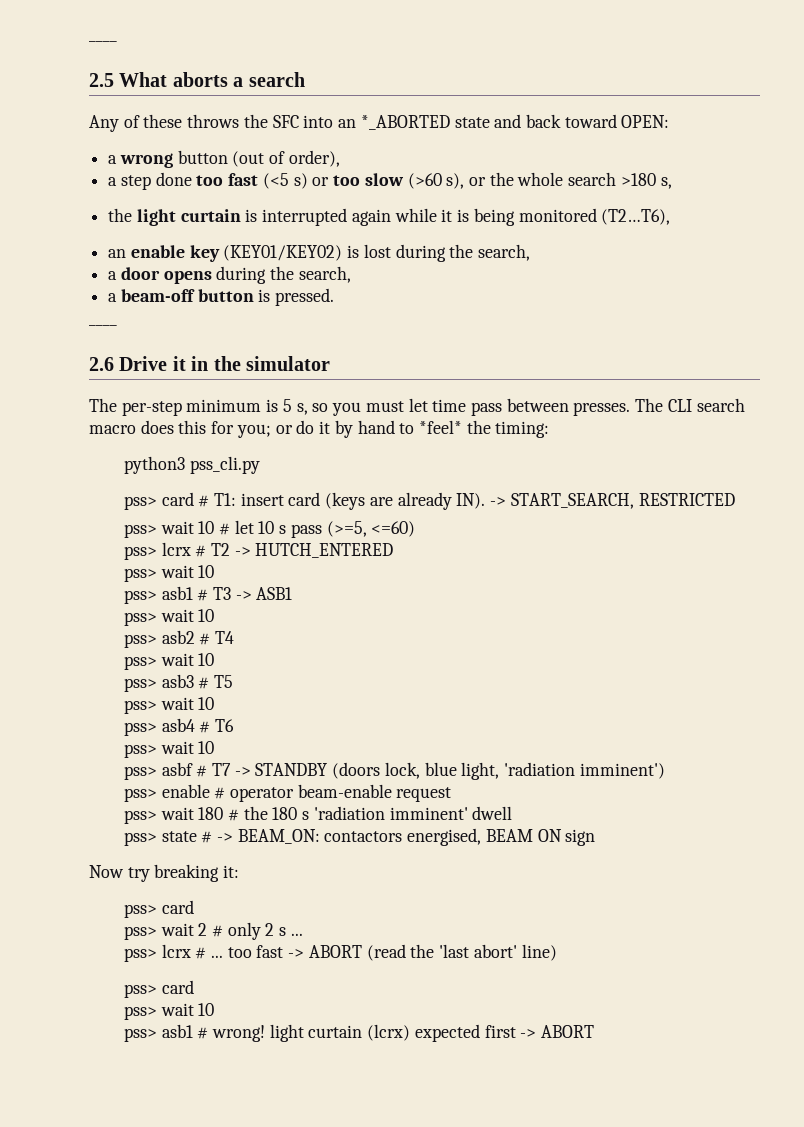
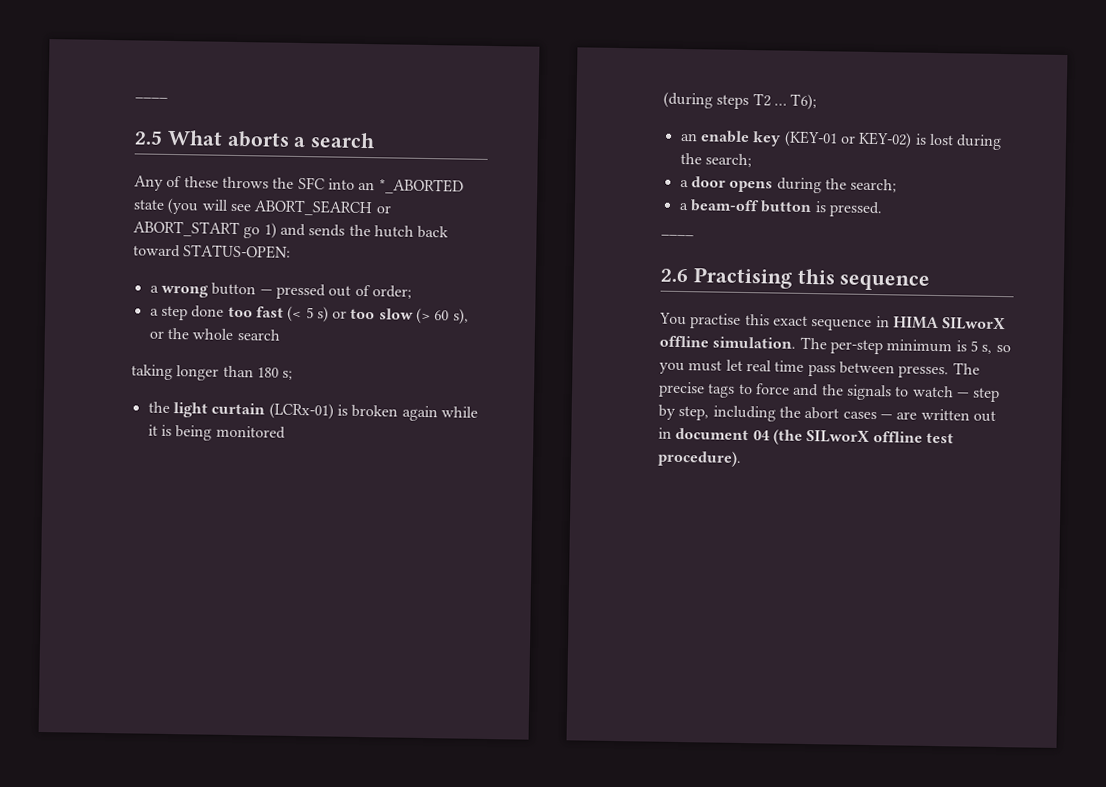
- Any of these throws the SFC into an *_ABORTED state and back toward OPEN:
+ Any of these throws the SFC into an *_ABORTED state (you will see ABORT_SEARCH or ABORT_START go 1) and sends the hutch back toward STATUS-OPEN:
- a wrong button (out of order),
+ a wrong button — pressed out of order;
- a step done too fast (<5 s) or too slow (>60 s), or the whole search >180 s,
+ a step done too fast (< 5 s) or too slow (> 60 s), or the whole search
+ taking longer than 180 s;
- the light curtain is interrupted again while it is being monitored (T2…T6),
+ the light curtain (LCRx-01) is broken again while it is being monitored
+ (during steps T2 … T6);
- an enable key (KEY01/KEY02) is lost during the search,
+ an enable key (KEY-01 or KEY-02) is lost during the search;
- a door opens during the search,
+ a door opens during the search;
- 2.6 Drive it in the simulator
- The per-step minimum is 5 s, so you must let time pass between presses.
+ 2.6 Practising this sequence
+ You practise this exact sequence in HIMA SILworX offline simulation. The per-step minimum is 5 s, so you must let real time pass between presses.
- The CLI search macro does this for you; or do it by hand to *feel* the timing:
- python3 pss_cli.py
- pss> card # T1: insert card (keys are already IN). -> START_SEARCH, RESTRICTED
- pss> wait 10 # let 10 s pass (>=5, <=60)
- pss> lcrx # T2 -> HUTCH_ENTERED
- pss> wait 10
- pss> asb1 # T3 -> ASB1
- pss> wait 10
- pss> asb2 # T4
- pss> wait 10
- pss> asb3 # T5
- pss> wait 10
- pss> asb4 # T6
- pss> wait 10
- pss> asbf # T7 -> STANDBY (doors lock, blue light, 'radiation imminent')
- pss> enable # operator beam-enable request
- pss> wait 180 # the 180 s 'radiation imminent' dwell
- pss> state # -> BEAM_ON: contactors energised, BEAM ON sign
- Now try breaking it:
- pss> card
- pss> wait 2 # only 2 s ...
- pss> lcrx # ... too fast -> ABORT (read the 'last abort' line)
- pss> card
- pss> wait 10
- pss> asb1 # wrong! light curtain (lcrx) expected first -> ABORT
+ The precise tags to force and the signals to watch — step by step, including the abort cases — are written out in document 04 (the SILworX offline test procedure).

